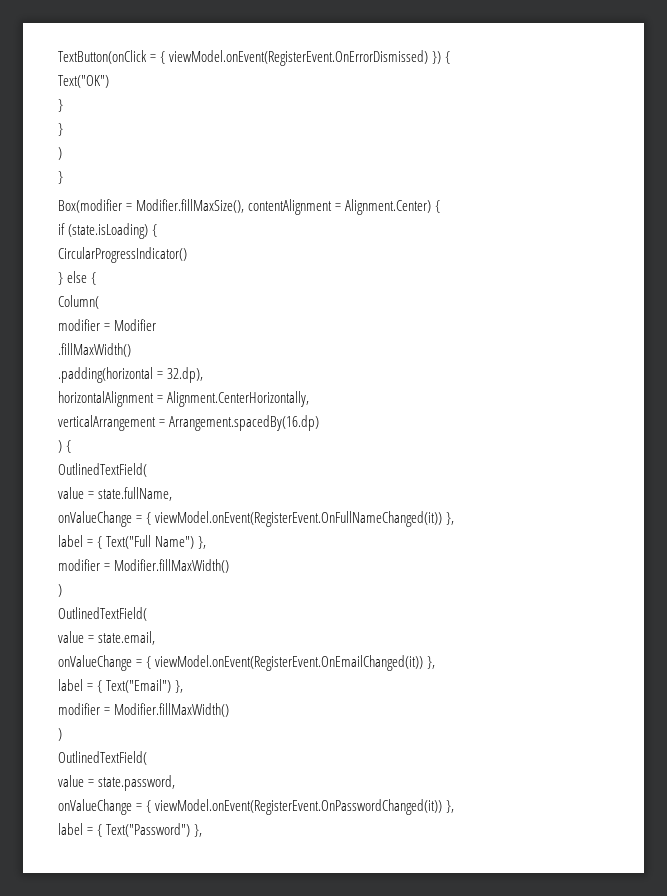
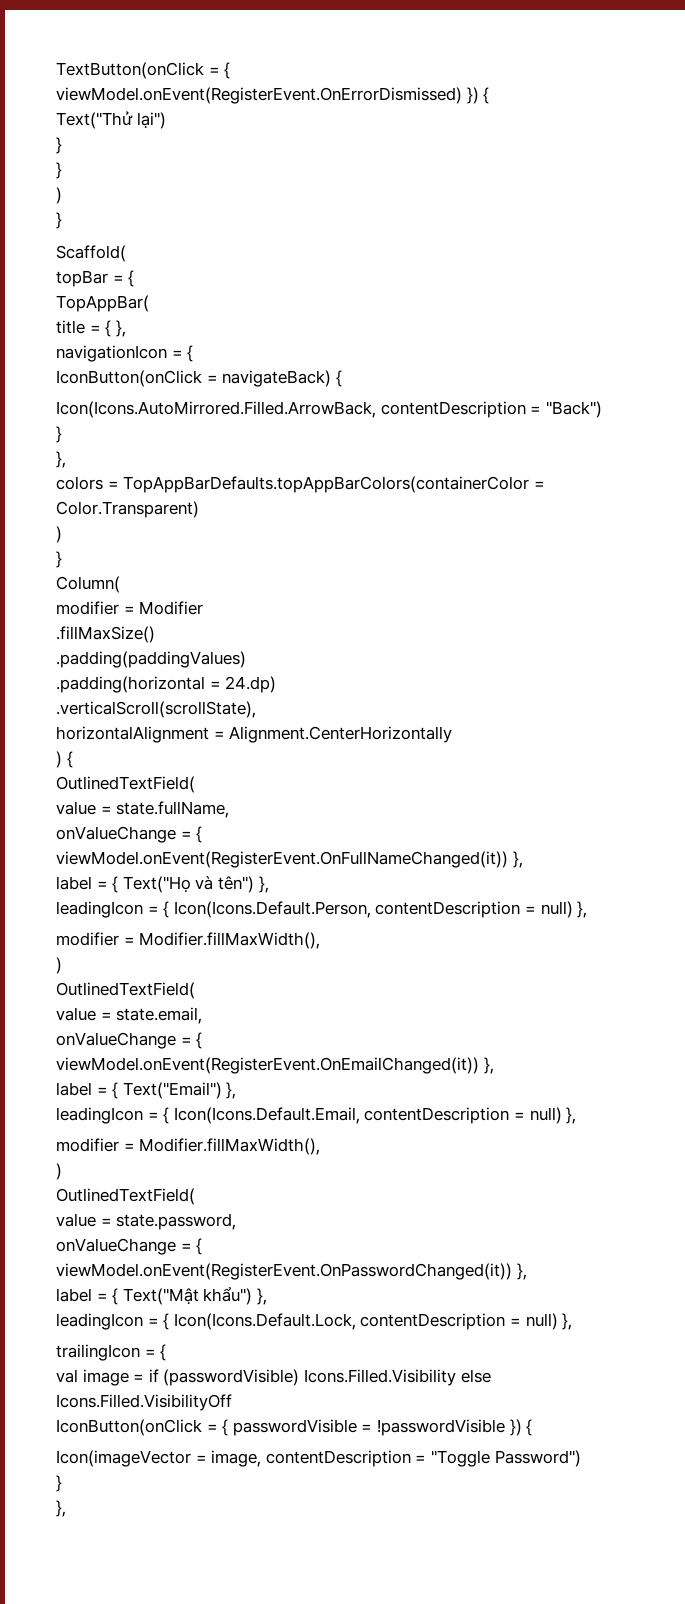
- Text("OK")
+ Text("Thử lại")
- Box(modifier = Modifier.fillMaxSize(), contentAlignment = Alignment.Center) {
- if (state.isLoading) {
- CircularProgressIndicator()
- } else {
+ Scaffold(
+ topBar = {
+ TopAppBar(
+ title = { },
+ navigationIcon = {
+ IconButton(onClick = navigateBack) {
+ Icon(Icons.AutoMirrored.Filled.ArrowBack, contentDescription = "Back")
+ }
+ },
+ colors = TopAppBarDefaults.topAppBarColors(containerColor = Color.Transparent)
+ )
+ }
- .fillMaxWidth()
+ .fillMaxSize()
+ .padding(paddingValues)
- .padding(horizontal = 32.dp),
+ .padding(horizontal = 24.dp)
+ .verticalScroll(scrollState),
- horizontalAlignment = Alignment.CenterHorizontally,
- verticalArrangement = Arrangement.spacedBy(16.dp)
+ horizontalAlignment = Alignment.CenterHorizontally
- label = { Text("Full Name") },
- modifier = Modifier.fillMaxWidth()
+ label = { Text("Họ và tên") },
+ leadingIcon = { Icon(Icons.Default.Person, contentDescription = null) },
+ modifier = Modifier.fillMaxWidth(),
  label = { Text("Email") },
- modifier = Modifier.fillMaxWidth()
+ leadingIcon = { Icon(Icons.Default.Email, contentDescription = null) },
+ modifier = Modifier.fillMaxWidth(),
- label = { Text("Password") },
+ label = { Text("Mật khẩu") },
+ leadingIcon = { Icon(Icons.Default.Lock, contentDescription = null) },
+ trailingIcon = {
+ val image = if (passwordVisible) Icons.Filled.Visibility else Icons.Filled.VisibilityOff
+ IconButton(onClick = { passwordVisible = !passwordVisible }) {
+ Icon(imageVector = image, contentDescription = "Toggle Password")
+ }
+ },

